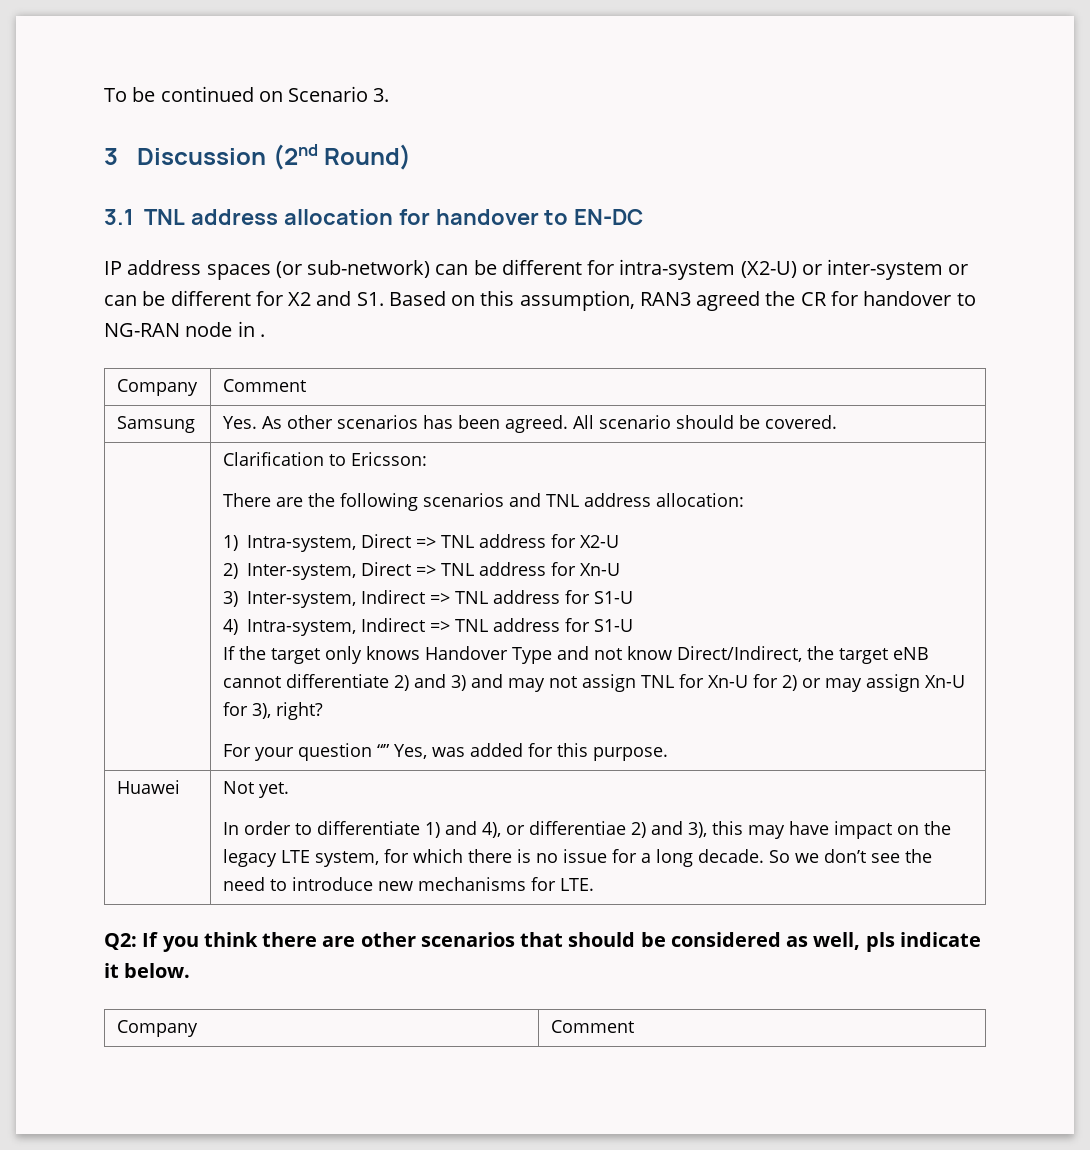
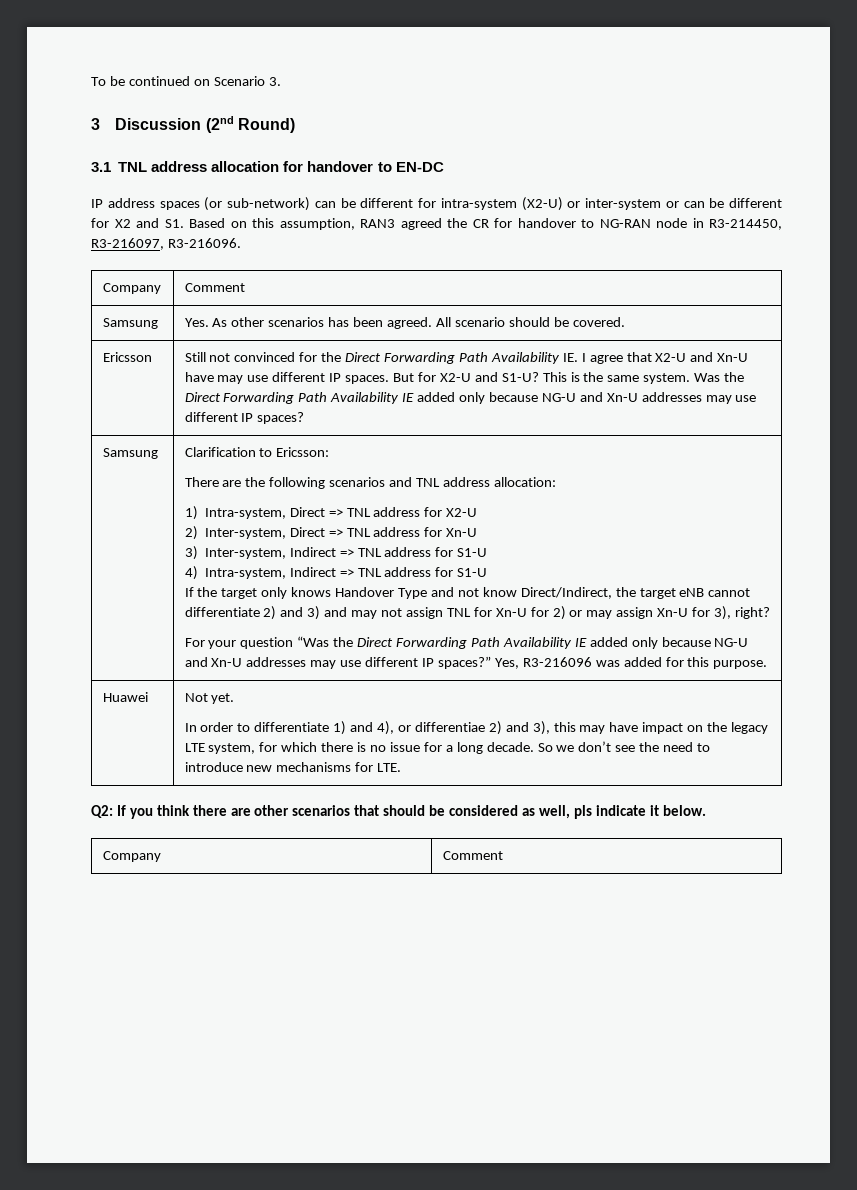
- IP address spaces (or sub-network) can be different for intra-system (X2-U) or inter-system or can be different for X2 and S1. Based on this assumption, RAN3 agreed the CR for handover to NG-RAN node in .
+ IP address spaces (or sub-network) can be different for intra-system (X2-U) or inter-system or can be different for X2 and S1. Based on this assumption, RAN3 agreed the CR for handover to NG-RAN node in R3-214450, R3-216097, R3-216096.
+ Ericsson | Still not convinced for the Direct Forwarding Path Availability IE. I agree that X2-U and Xn-U have may use different IP spaces. But for X2-U and S1-U? This is the same system. Was the Direct Forwarding Path Availability IE added only because NG-U and Xn-U addresses may use different IP spaces?
+ Samsung
- For your question “” Yes, was added for this purpose.
+ For your question “Was the Direct Forwarding Path Availability IE added only because NG-U and Xn-U addresses may use different IP spaces?” Yes, R3-216096 was added for this purpose.

